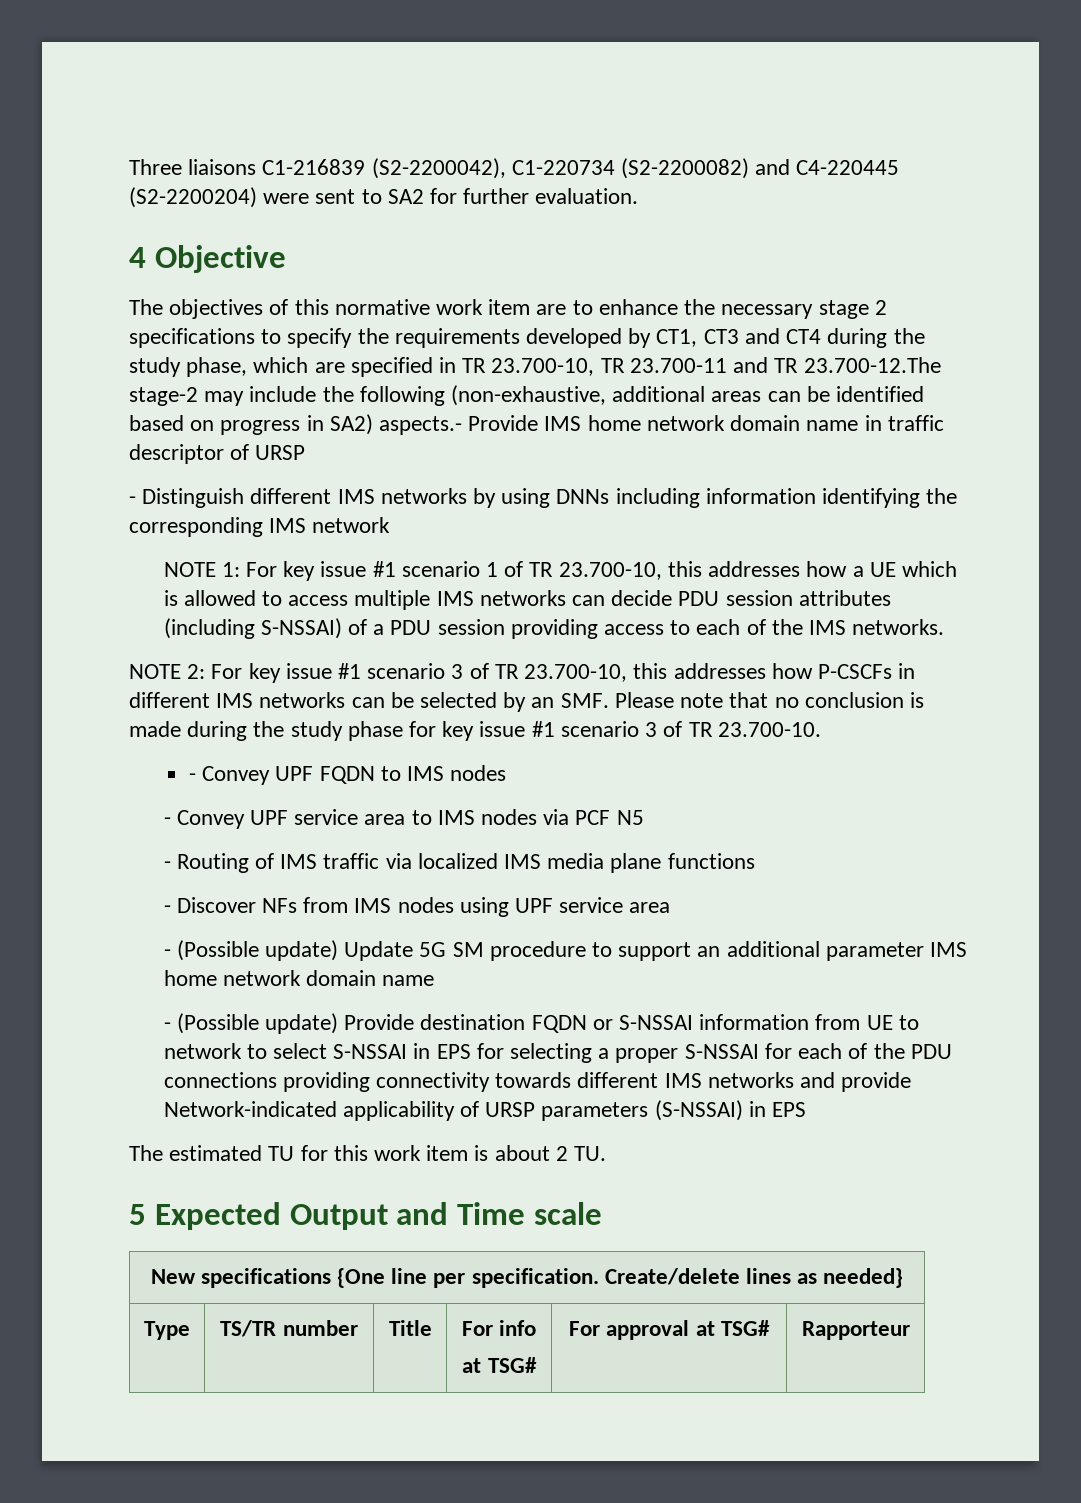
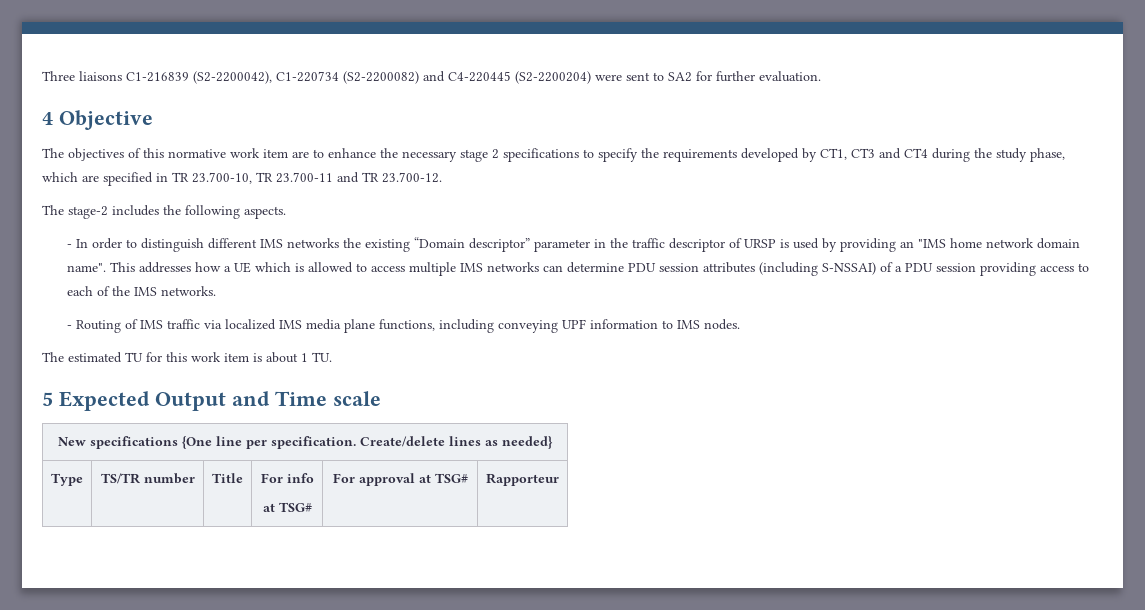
- The objectives of this normative work item are to enhance the necessary stage 2 specifications to specify the requirements developed by CT1, CT3 and CT4 during the study phase, which are specified in TR 23.700-10, TR 23.700-11 and TR 23.700-12.The stage-2 may include the following (non-exhaustive, additional areas can be identified based on progress in SA2) aspects.- Provide IMS home network domain name in traffic descriptor of URSP
- - Distinguish different IMS networks by using DNNs including information identifying the corresponding IMS network
- NOTE 1: For key issue #1 scenario 1 of TR 23.700-10, this addresses how a UE which is allowed to access multiple IMS networks can decide PDU session attributes (including S-NSSAI) of a PDU session providing access to each of the IMS networks.
+ The objectives of this normative work item are to enhance the necessary stage 2 specifications to specify the requirements developed by CT1, CT3 and CT4 during the study phase, which are specified in TR 23.700-10, TR 23.700-11 and TR 23.700-12.
+ The stage-2 includes the following aspects.
+ - In order to distinguish different IMS networks the existing “Domain descriptor” parameter in the traffic descriptor of URSP is used by providing an "IMS home network domain name". This addresses how a UE which is allowed to access multiple IMS networks can determine PDU session attributes (including S-NSSAI) of a PDU session providing access to each of the IMS networks.
- NOTE 2: For key issue #1 scenario 3 of TR 23.700-10, this addresses how P-CSCFs in different IMS networks can be selected by an SMF. Please note that no conclusion is made during the study phase for key issue #1 scenario 3 of TR 23.700-10.
- - Convey UPF FQDN to IMS nodes
- - Convey UPF service area to IMS nodes via PCF N5
- - Routing of IMS traffic via localized IMS media plane functions
- - Discover NFs from IMS nodes using UPF service area
- - (Possible update) Update 5G SM procedure to support an additional parameter IMS home network domain name
- - (Possible update) Provide destination FQDN or S-NSSAI information from UE to network to select S-NSSAI in EPS for selecting a proper S-NSSAI for each of the PDU connections providing connectivity towards different IMS networks and provide Network-indicated applicability of URSP parameters (S-NSSAI) in EPS
+ - Routing of IMS traffic via localized IMS media plane functions, including conveying UPF information to IMS nodes.
- The estimated TU for this work item is about 2 TU.
+ The estimated TU for this work item is about 1 TU.

